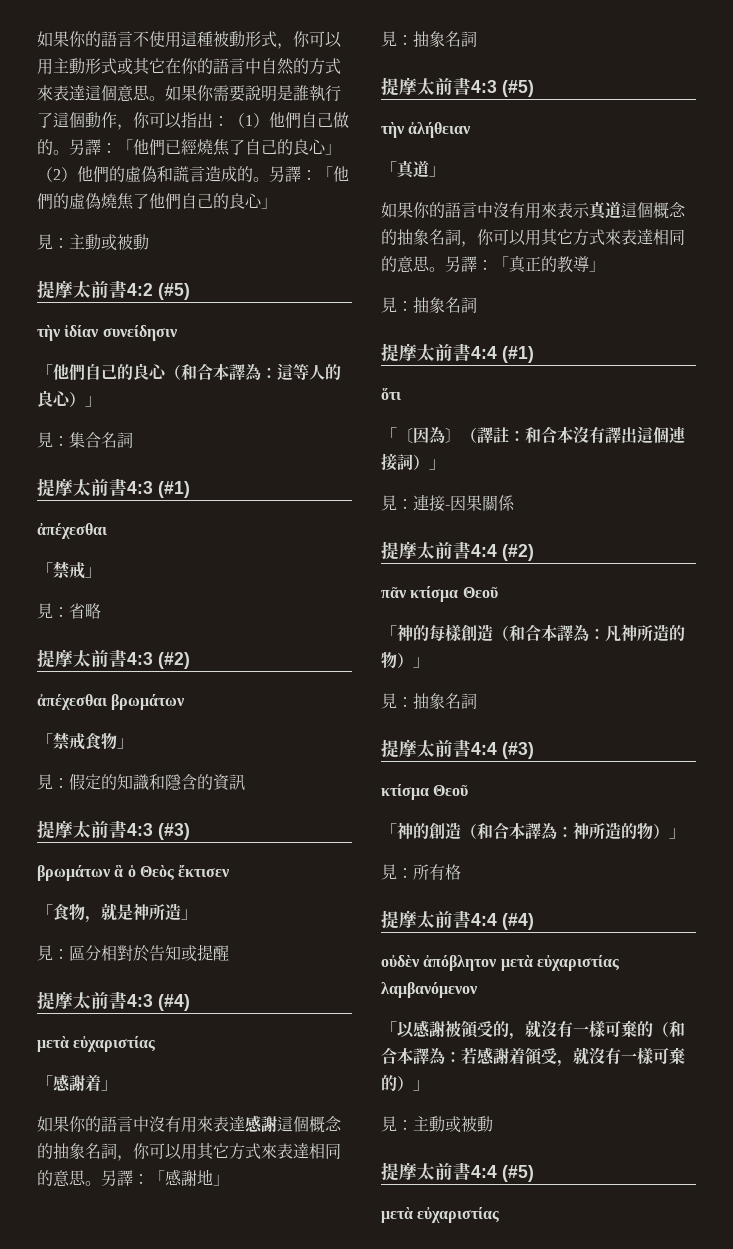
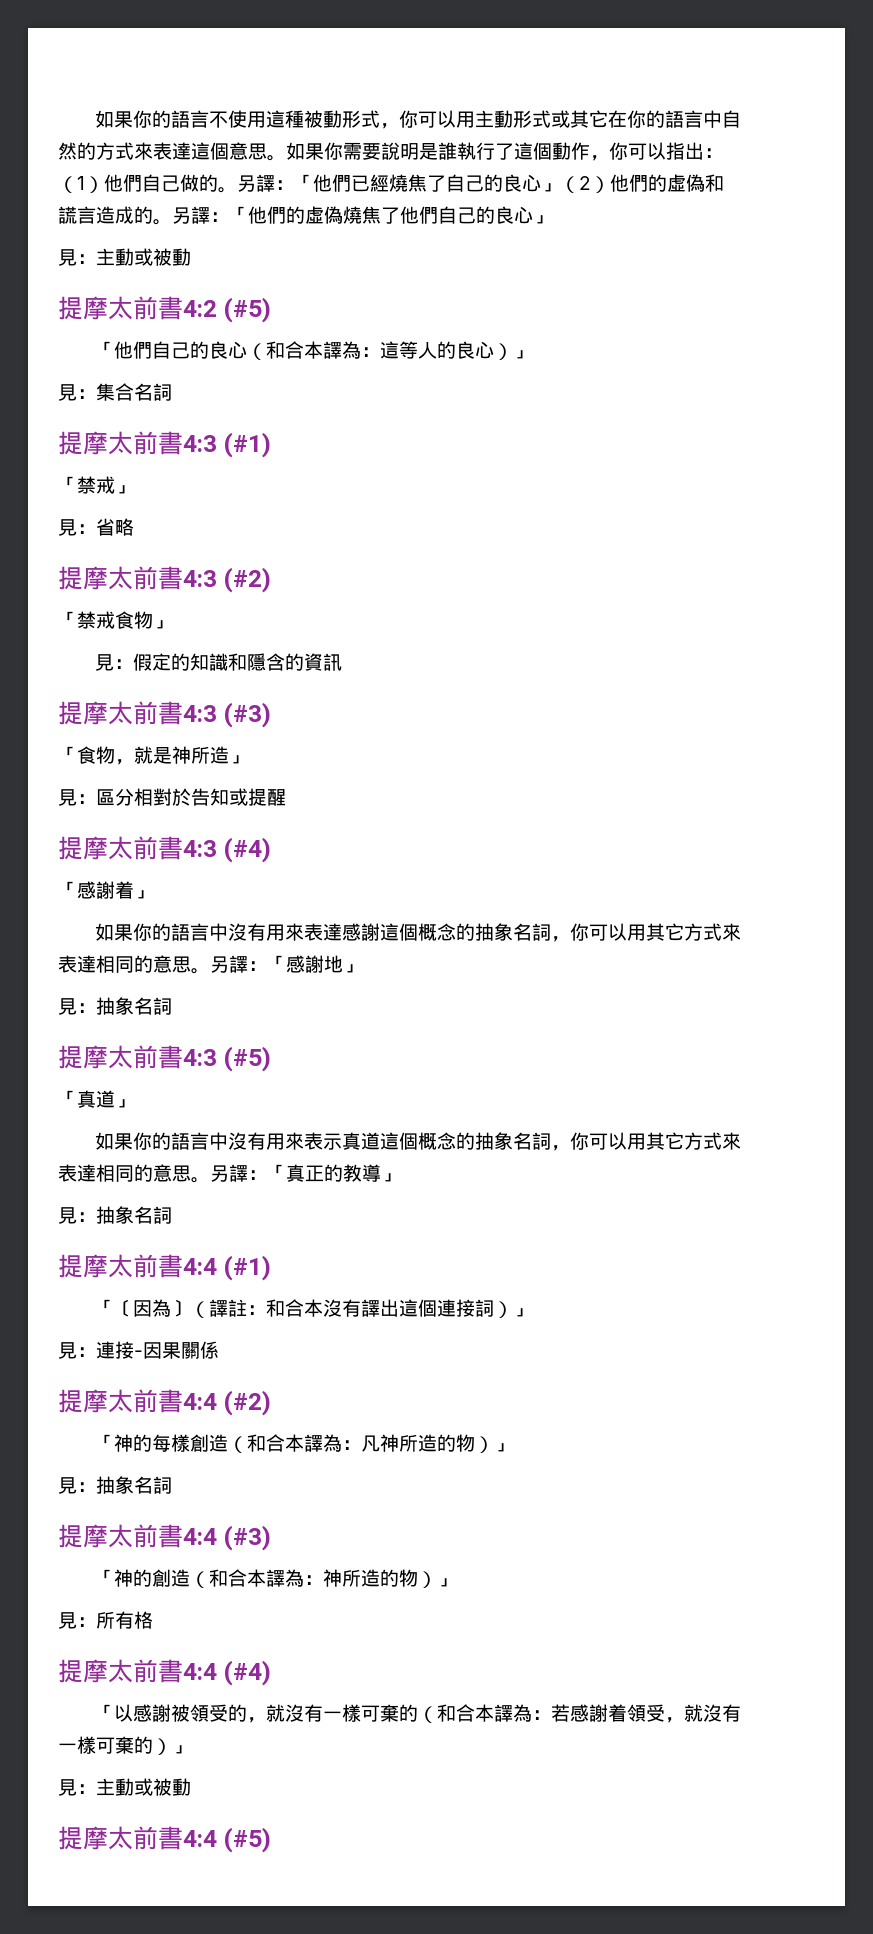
- τὴν ἰδίαν συνείδησιν
  提摩太前書4:3 (#1)
- ἀπέχεσθαι
- ἀπέχεσθαι βρωμάτων
- βρωμάτων ἃ ὁ Θεὸς ἔκτισεν
  提摩太前書4:3 (#4)
- μετὰ εὐχαριστίας
- τὴν ἀλήθειαν
- ὅτι
- πᾶν κτίσμα Θεοῦ
  提摩太前書4:4 (#3)
- κτίσμα Θεοῦ
- οὐδὲν ἀπόβλητον μετὰ εὐχαριστίας λαμβανόμενον
  提摩太前書4:4 (#5)
- μετὰ εὐχαριστίας

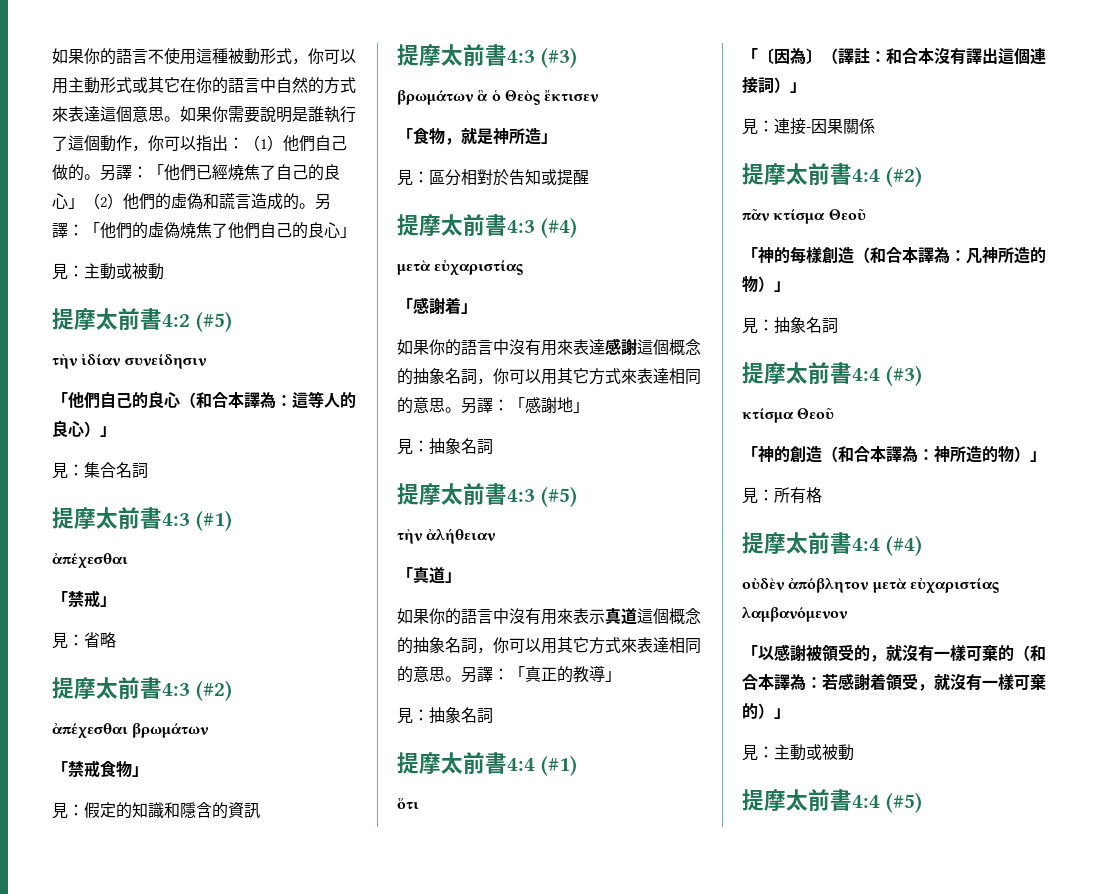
+ τὴν ἰδίαν συνείδησιν
  提摩太前書4:3 (#1)
+ ἀπέχεσθαι
+ ἀπέχεσθαι βρωμάτων
+ βρωμάτων ἃ ὁ Θεὸς ἔκτισεν
  提摩太前書4:3 (#4)
+ μετὰ εὐχαριστίας
+ τὴν ἀλήθειαν
+ ὅτι
+ πᾶν κτίσμα Θεοῦ
  提摩太前書4:4 (#3)
+ κτίσμα Θεοῦ
+ οὐδὲν ἀπόβλητον μετὰ εὐχαριστίας λαμβανόμενον

